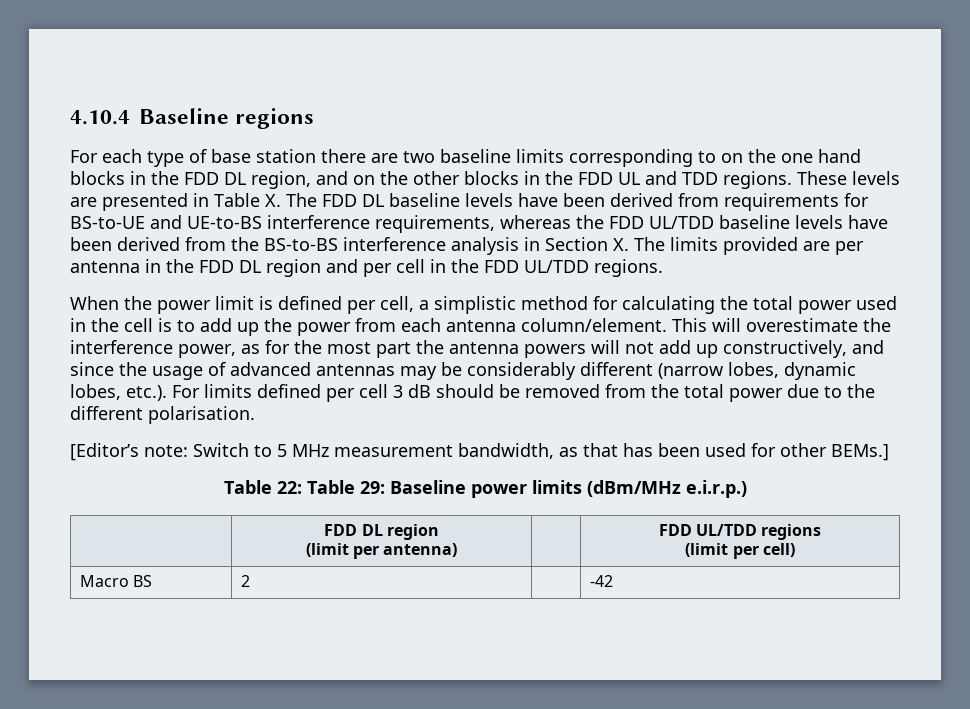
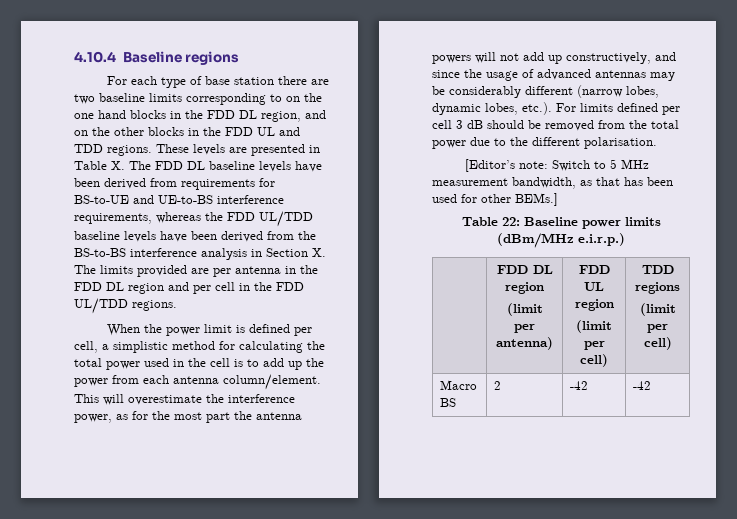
- Table 22: Table 29: Baseline power limits (dBm/MHz e.i.r.p.)
+ Table 22: Baseline power limits (dBm/MHz e.i.r.p.)
  | FDD DL region
- (limit per antenna) | | FDD UL/TDD regions
+ (limit per antenna) | FDD UL region
+ (limit per cell) | TDD regions
- Macro BS | 2 | | -42
+ Macro BS | 2 | -42 | -42

